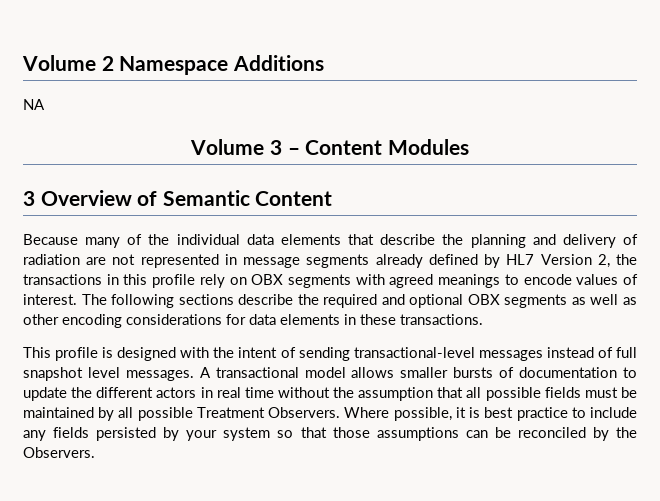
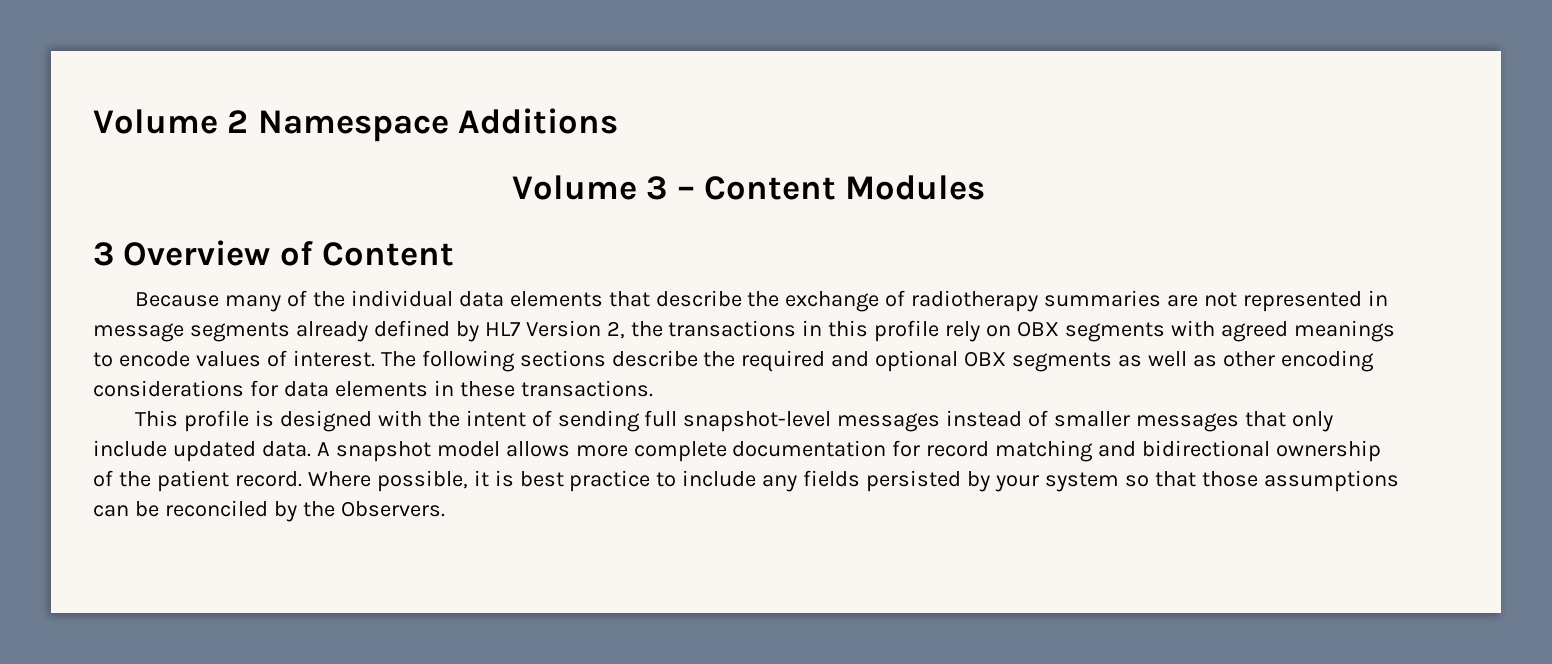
- NA
- 3 Overview of Semantic Content
+ 3 Overview of Content
- Because many of the individual data elements that describe the planning and delivery of radiation are not represented in message segments already defined by HL7 Version 2, the transactions in this profile rely on OBX segments with agreed meanings to encode values of interest.
+ Because many of the individual data elements that describe the exchange of radiotherapy summaries are not represented in message segments already defined by HL7 Version 2, the transactions in this profile rely on OBX segments with agreed meanings to encode values of interest.
- This profile is designed with the intent of sending transactional-level messages instead of full snapshot level messages. A transactional model allows smaller bursts of documentation to update the different actors in real time without the assumption that all possible fields must be maintained by all possible Treatment Observers.
+ This profile is designed with the intent of sending full snapshot-level messages instead of smaller messages that only include updated data. A snapshot model allows more complete documentation for record matching and bidirectional ownership of the patient record.

